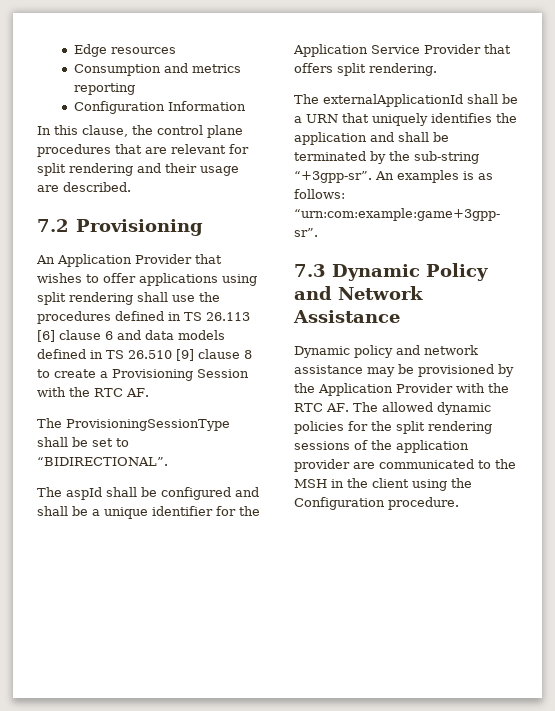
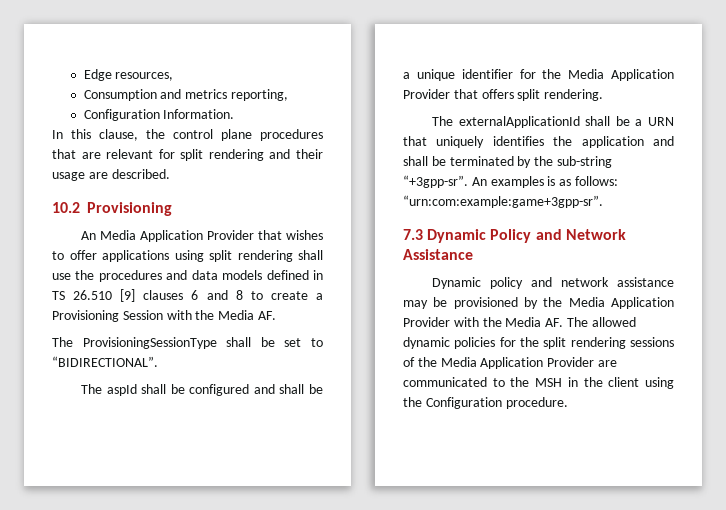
- Edge resources
+ Edge resources,
- Consumption and metrics reporting
- Configuration Information
+ Consumption and metrics reporting,
+ Configuration Information.
- 7.2 Provisioning
+ 10.2 Provisioning
- An Application Provider that wishes to offer applications using split rendering shall use the procedures defined in TS 26.113 [6] clause 6 and data models defined in TS 26.510 [9] clause 8 to create a Provisioning Session with the RTC AF.
+ An Media Application Provider that wishes to offer applications using split rendering shall use the procedures and data models defined in TS 26.510 [9] clauses 6 and 8 to create a Provisioning Session with the Media AF.
- The aspId shall be configured and shall be a unique identifier for the Application Service Provider that offers split rendering.
+ The aspId shall be configured and shall be a unique identifier for the Media Application Provider that offers split rendering.
- Dynamic policy and network assistance may be provisioned by the Application Provider with the RTC AF. The allowed dynamic policies for the split rendering sessions of the application provider are communicated to the MSH in the client using the Configuration procedure.
+ Dynamic policy and network assistance may be provisioned by the Media Application Provider with the Media AF. The allowed dynamic policies for the split rendering sessions of the Media Application Provider are communicated to the MSH in the client using the Configuration procedure.

